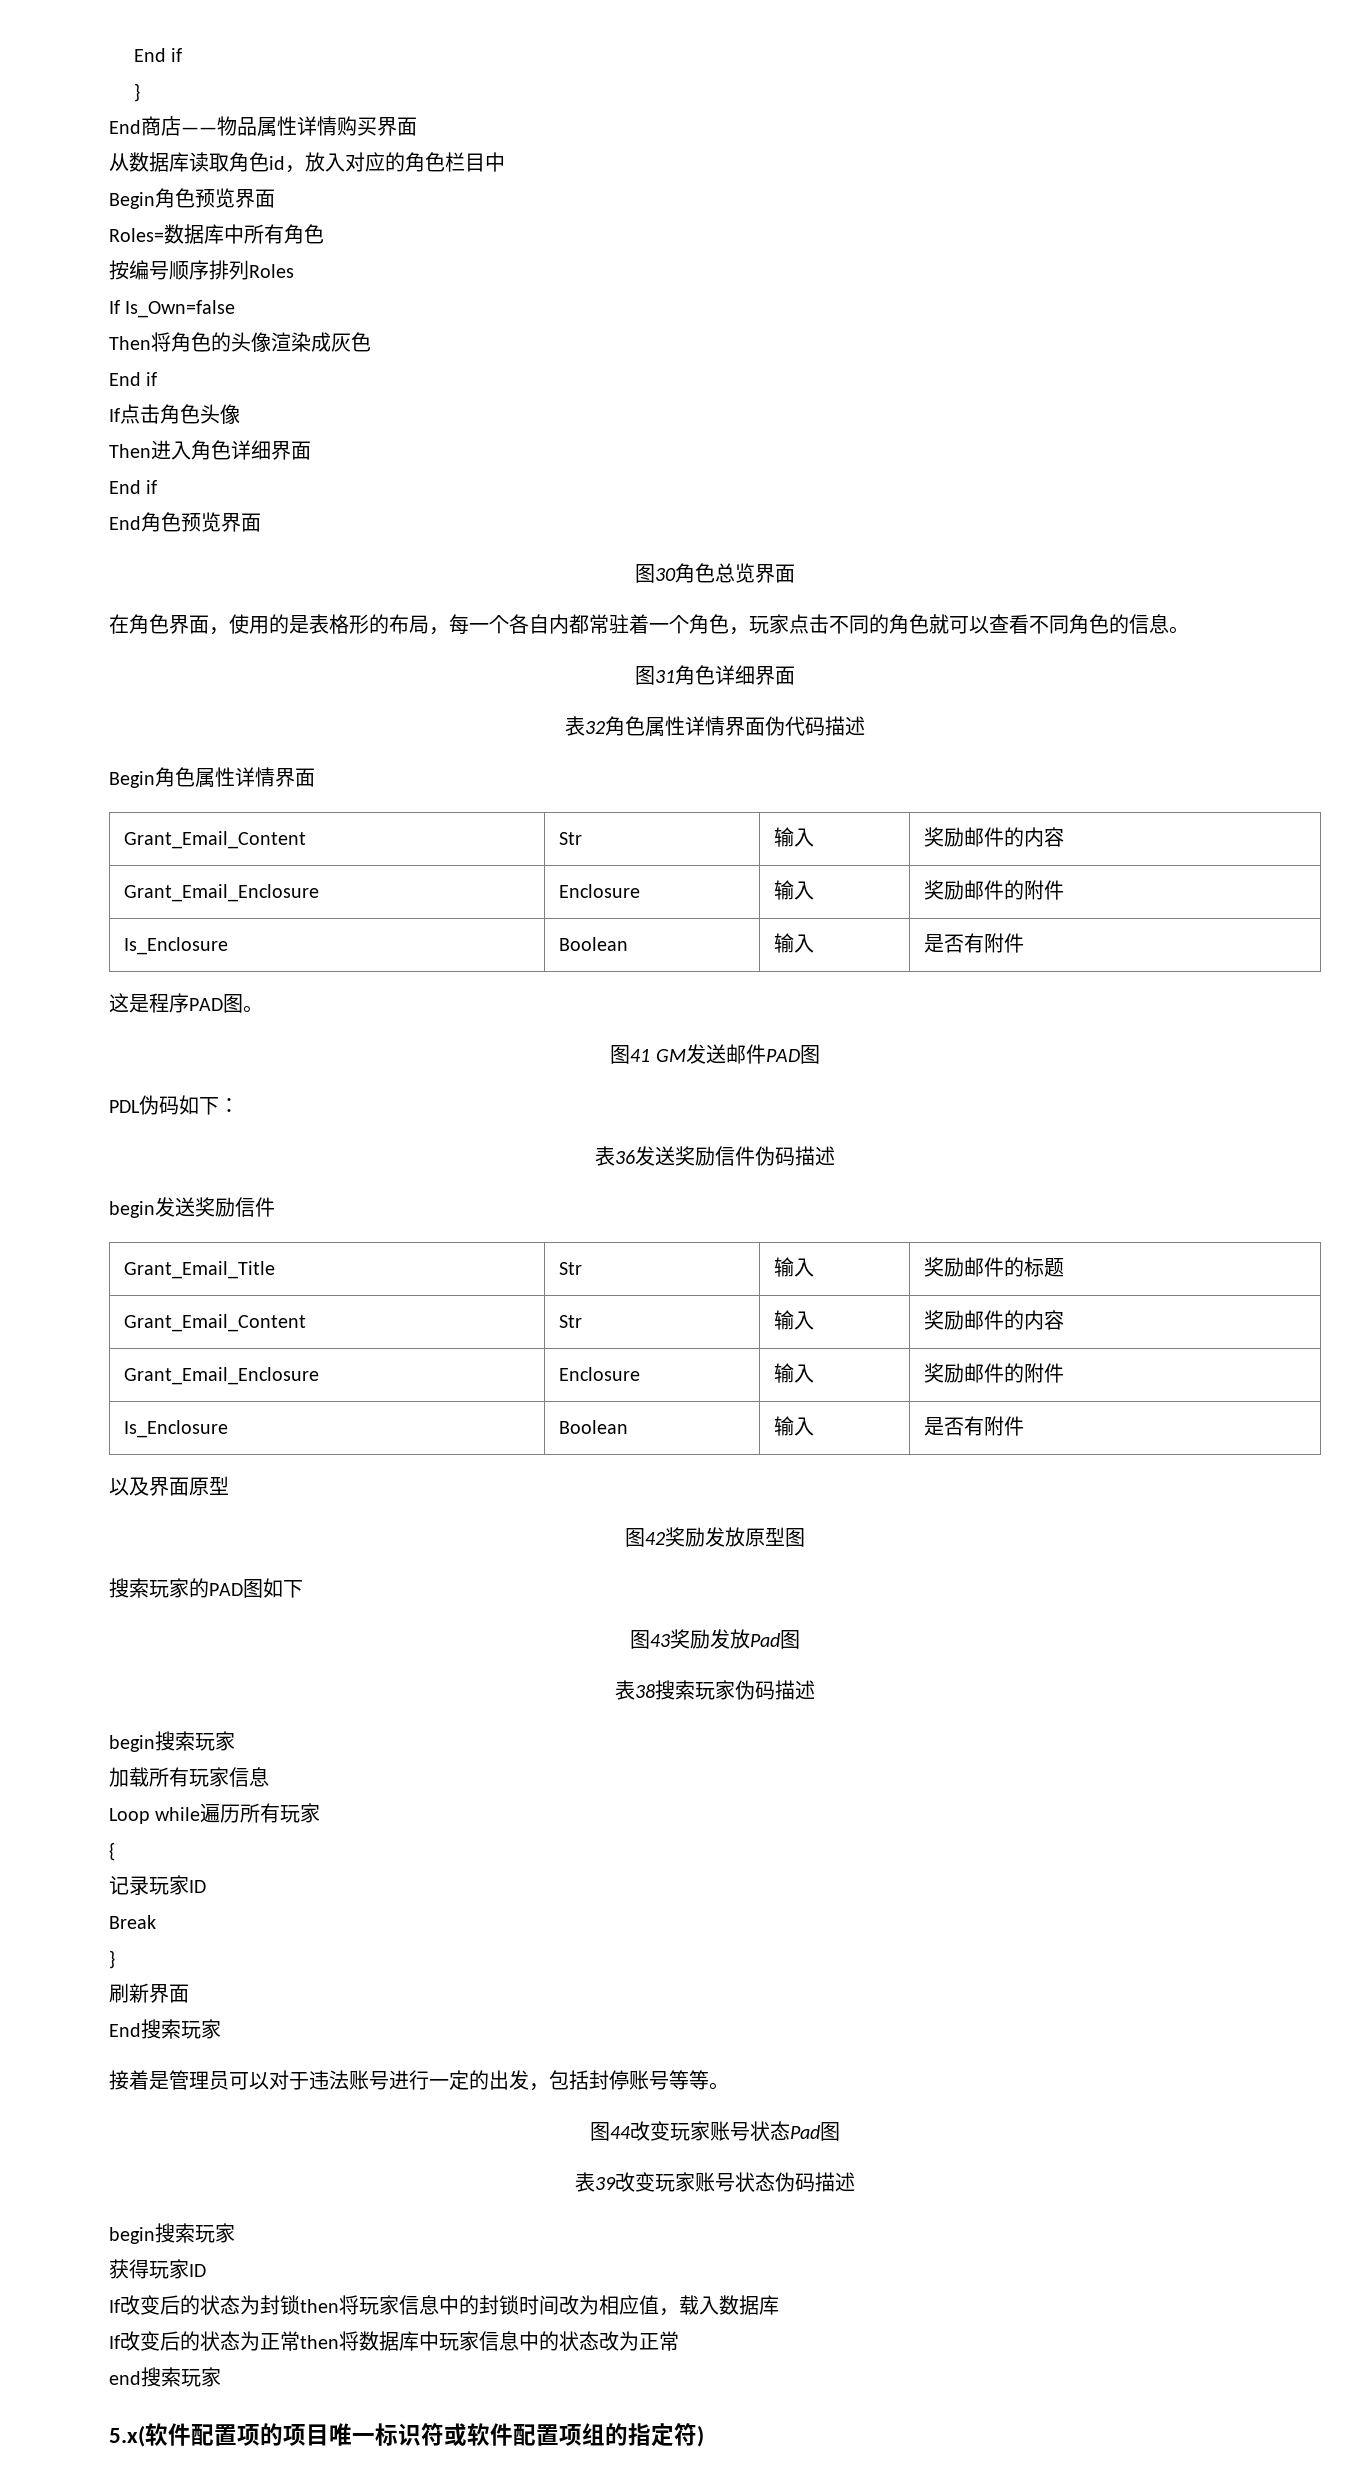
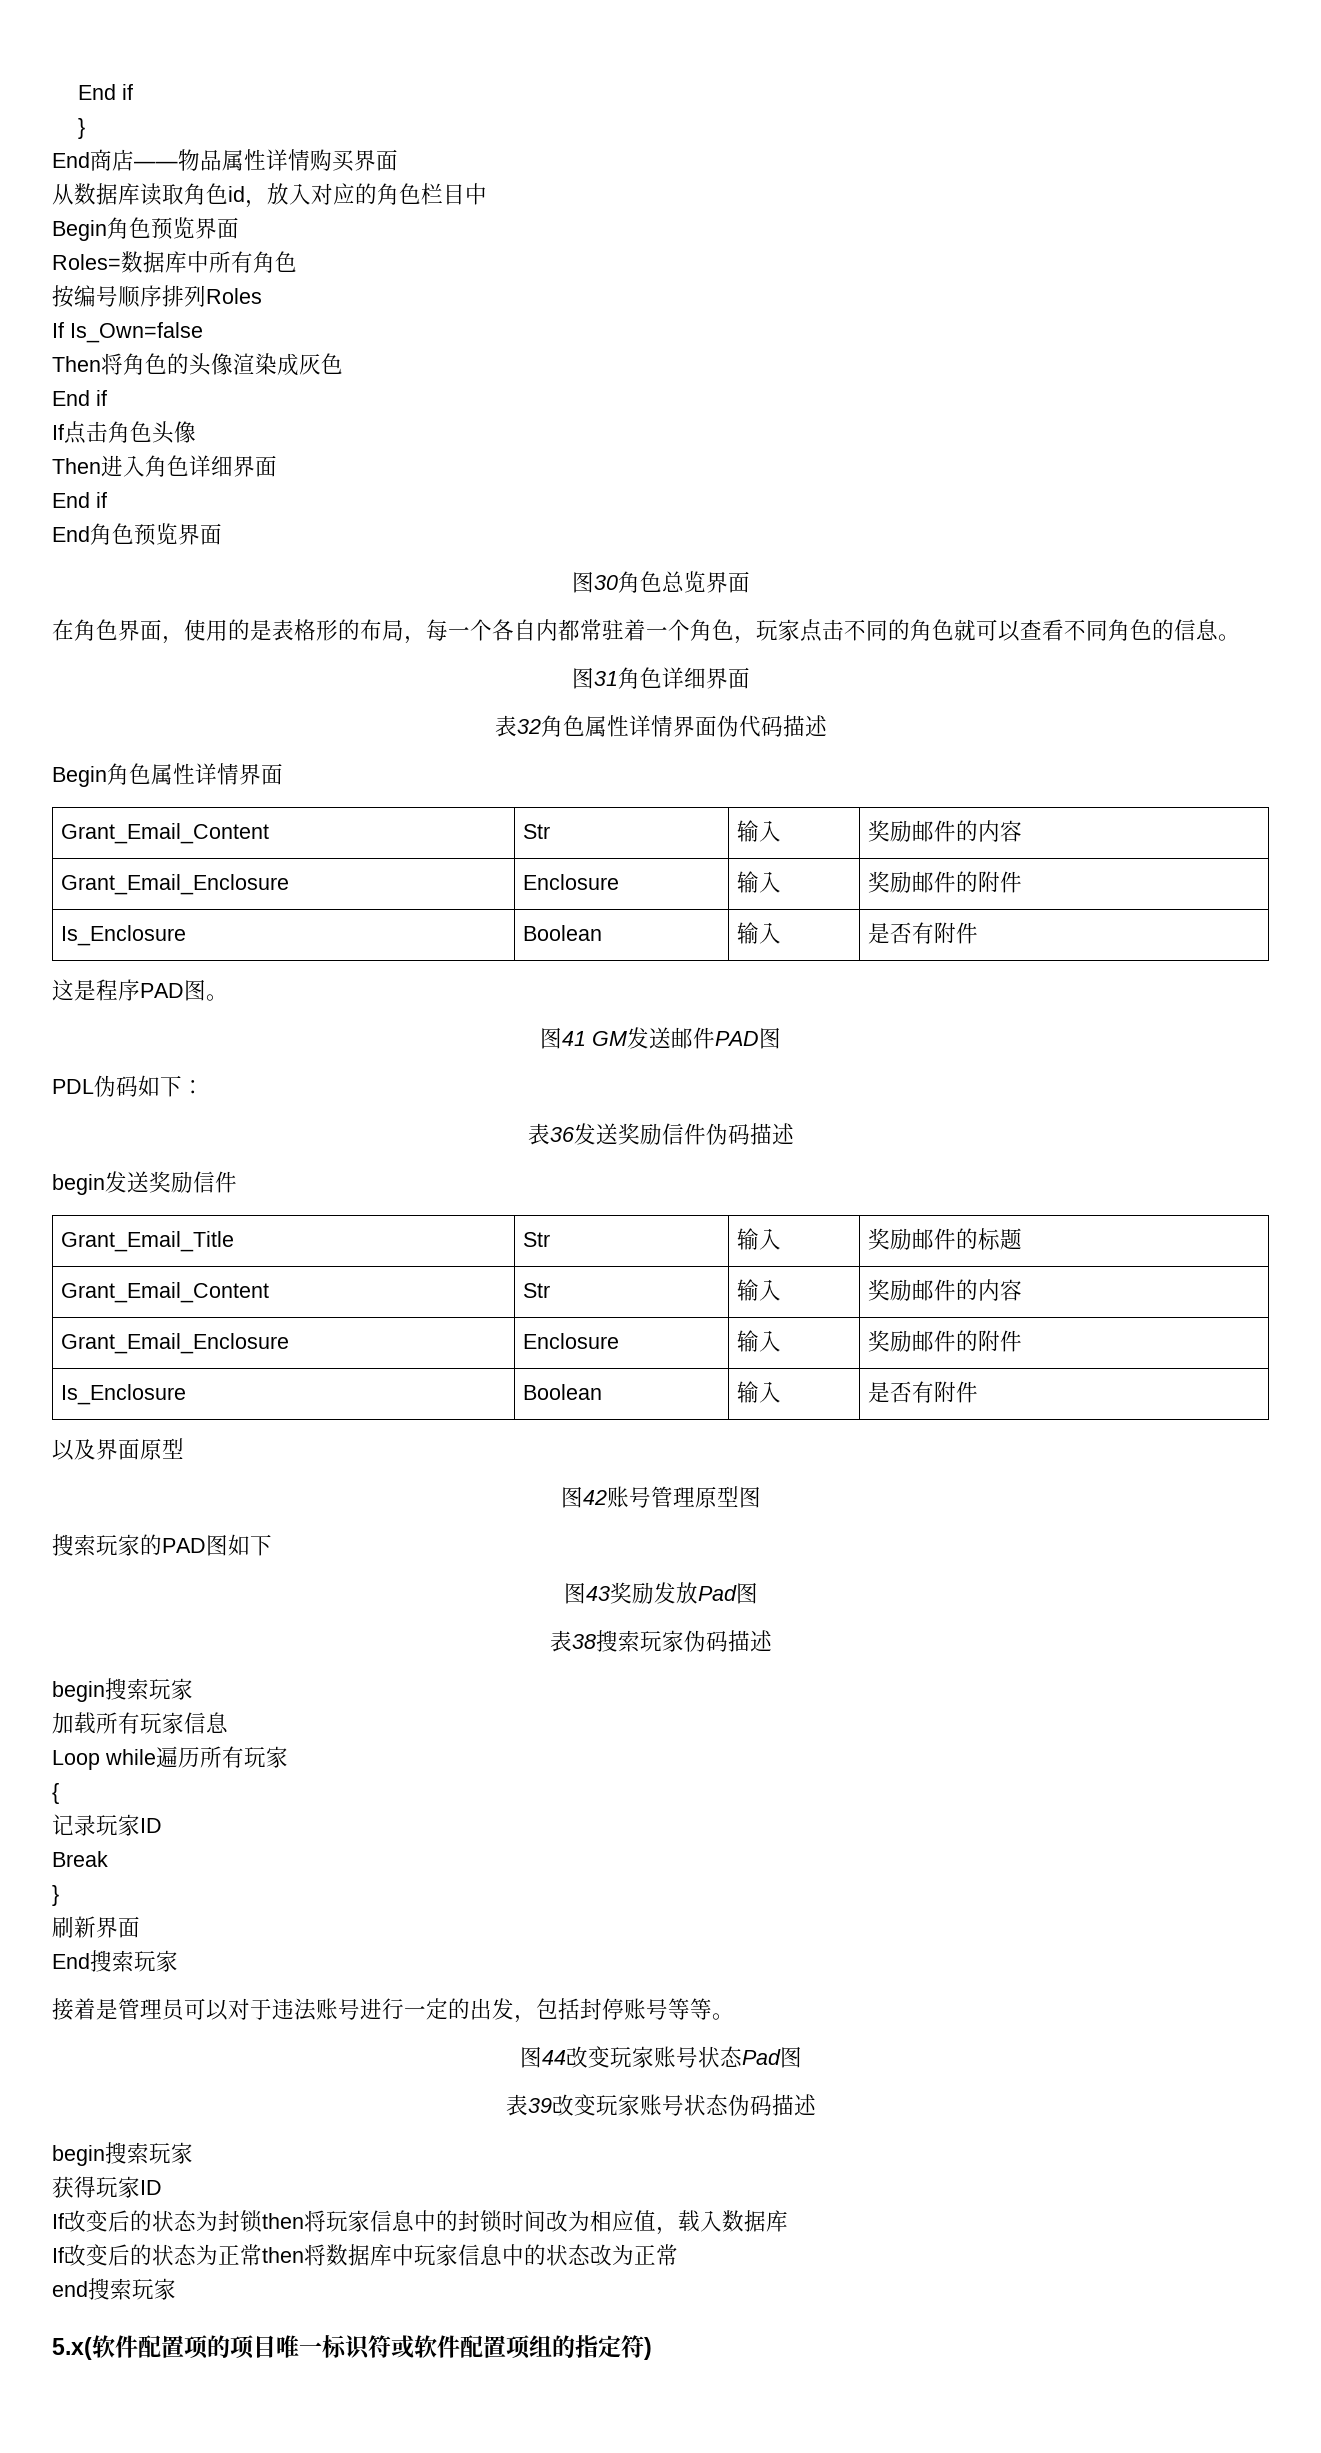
- 图42奖励发放原型图
+ 图42账号管理原型图

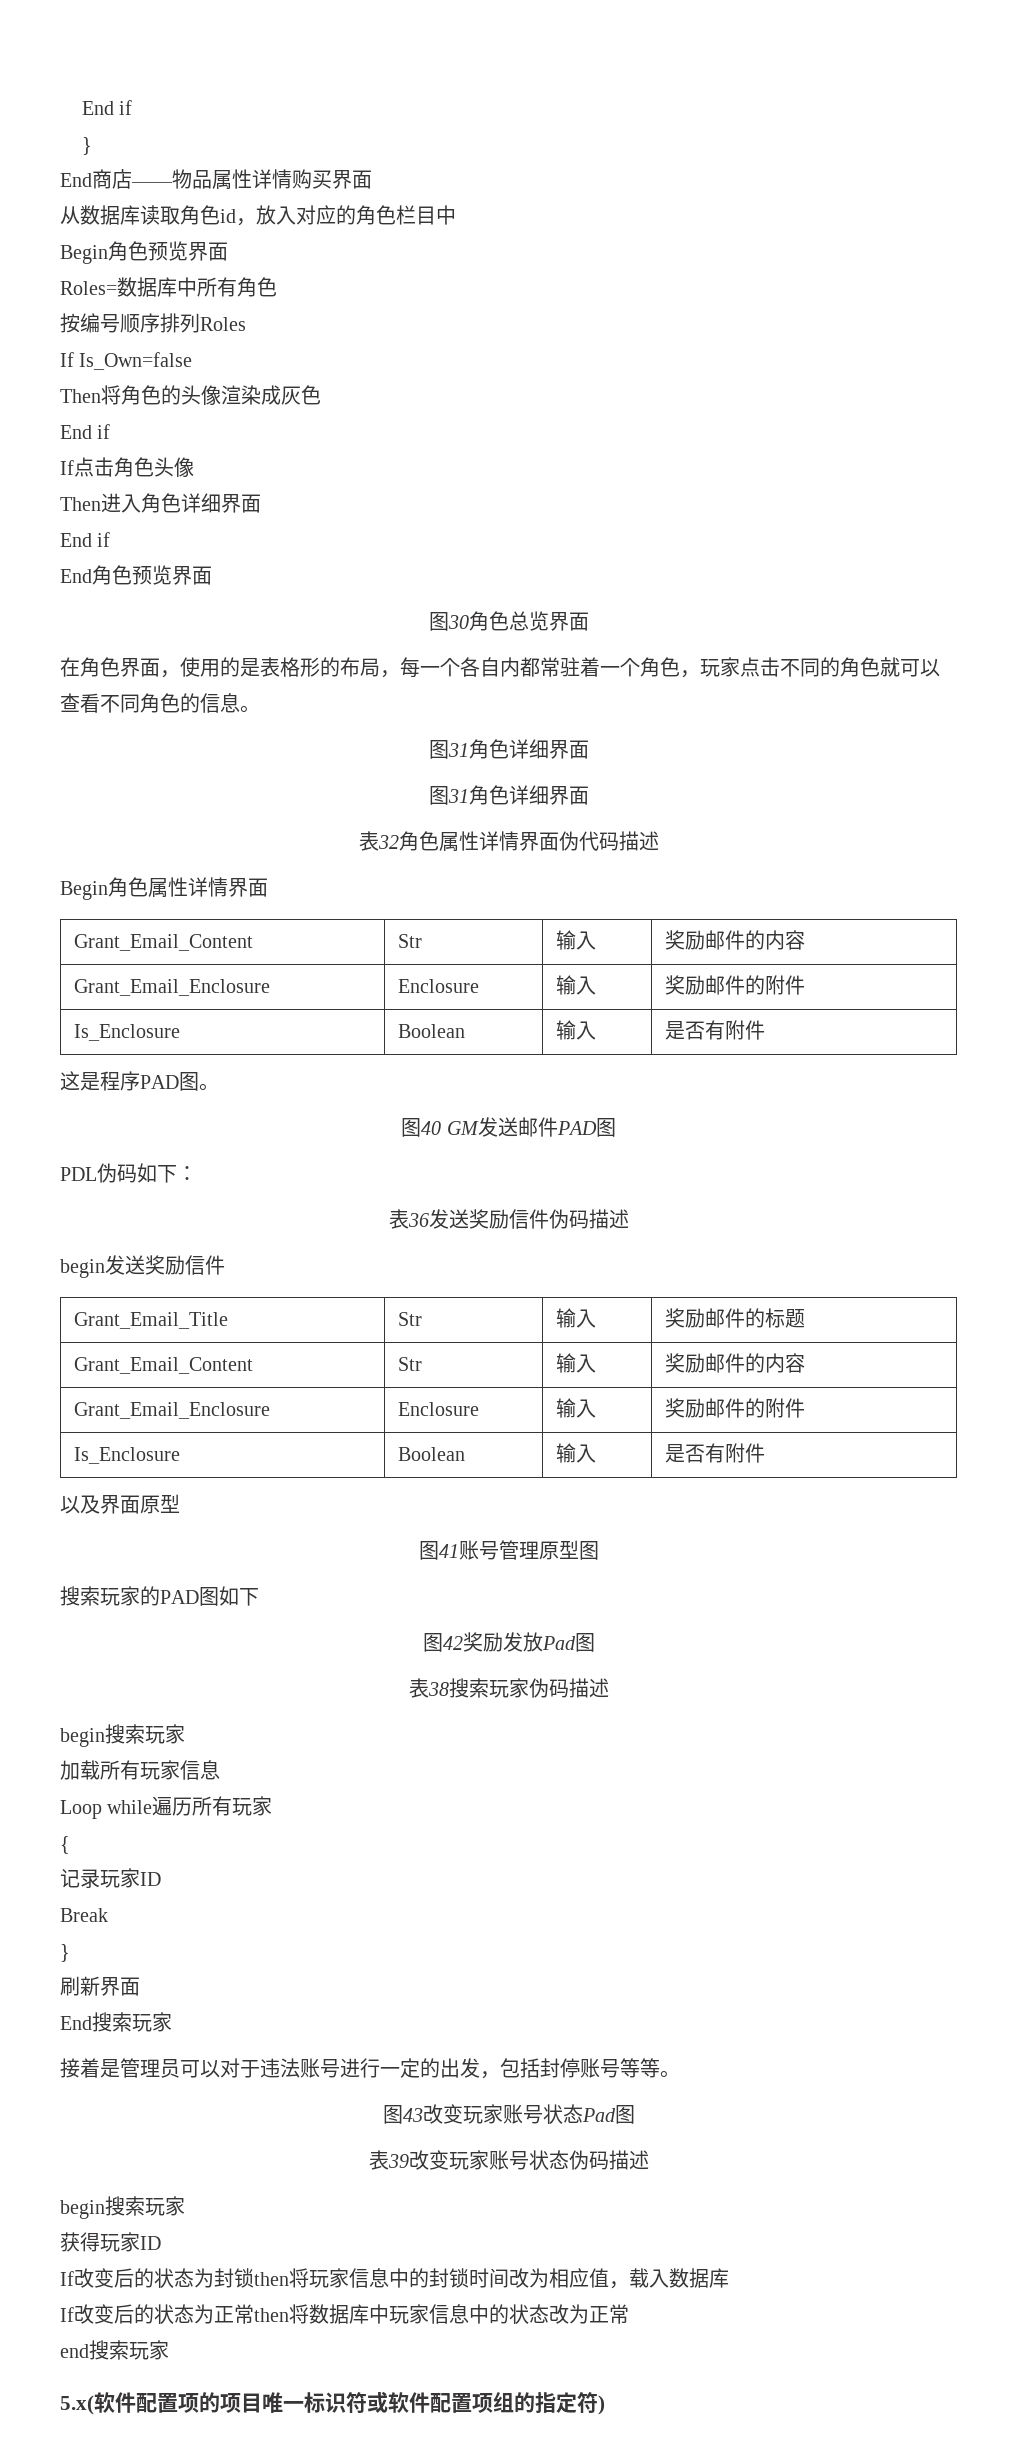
  在角色界面，使用的是表格形的布局，每一个各自内都常驻着一个角色，玩家点击不同的角色就可以查看不同角色的信息。
+ 图31角色详细界面
- 图41 GM发送邮件PAD图
+ 图40 GM发送邮件PAD图
- 图42账号管理原型图
+ 图41账号管理原型图
- 图43奖励发放Pad图
+ 图42奖励发放Pad图
- 图44改变玩家账号状态Pad图
+ 图43改变玩家账号状态Pad图

